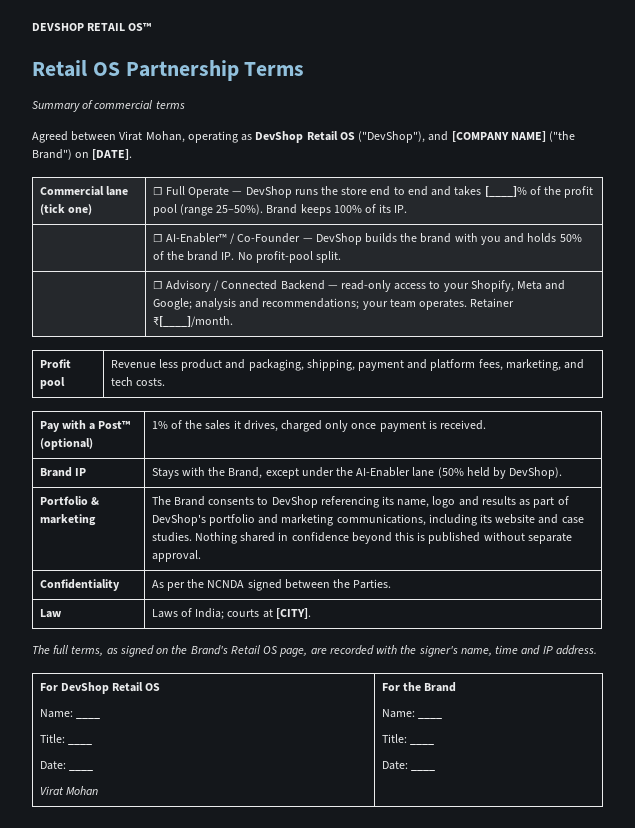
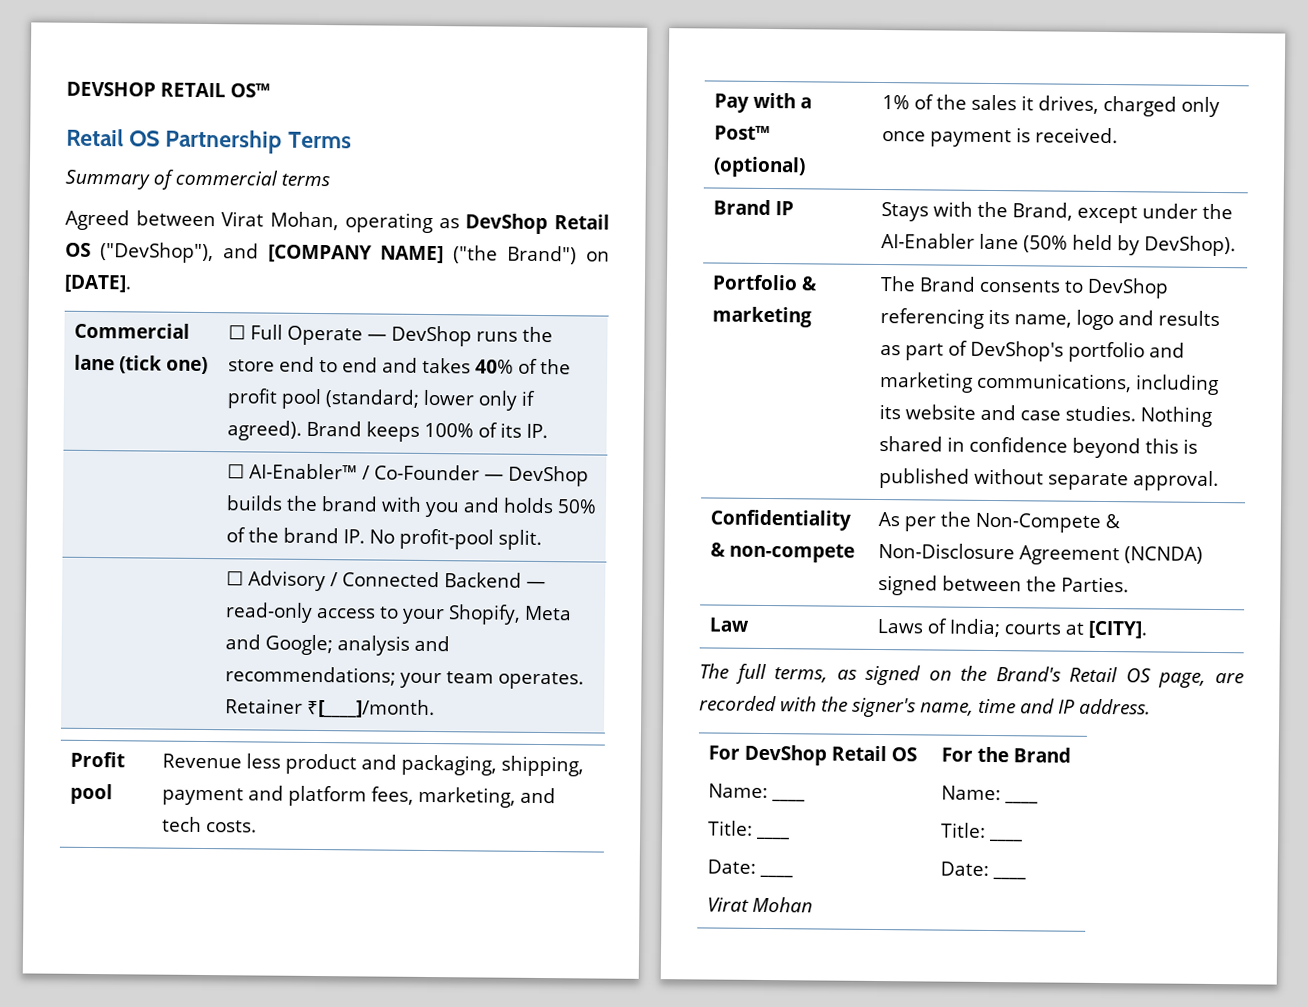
- Commercial lane (tick one) | ☐ Full Operate — DevShop runs the store end to end and takes [____]% of the profit pool (range 25–50%). Brand keeps 100% of its IP.
+ Commercial lane (tick one) | ☐ Full Operate — DevShop runs the store end to end and takes 40% of the profit pool (standard; lower only if agreed). Brand keeps 100% of its IP.
- Confidentiality | As per the NCNDA signed between the Parties.
+ Confidentiality & non-compete | As per the Non-Compete & Non-Disclosure Agreement (NCNDA) signed between the Parties.

